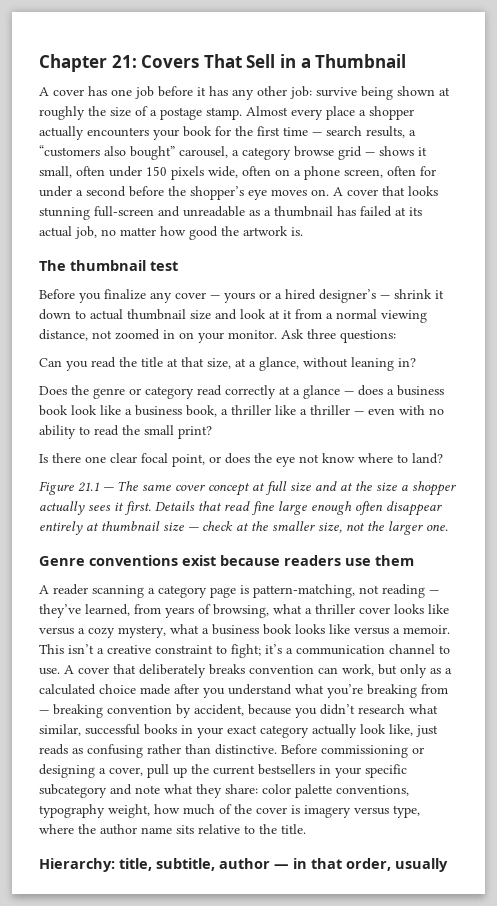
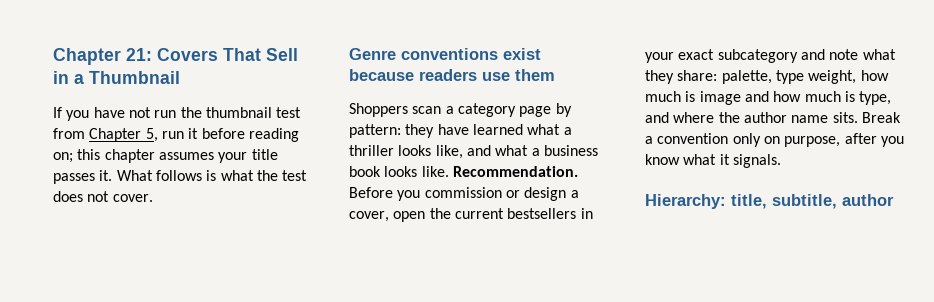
- A cover has one job before it has any other job: survive being shown at roughly the size of a postage stamp. Almost every place a shopper actually encounters your book for the first time — search results, a “customers also bought” carousel, a category browse grid — shows it small, often under 150 pixels wide, often on a phone screen, often for under a second before the shopper’s eye moves on. A cover that looks stunning full-screen and unreadable as a thumbnail has failed at its actual job, no matter how good the artwork is.
- The thumbnail test
- Before you finalize any cover — yours or a hired designer’s — shrink it down to actual thumbnail size and look at it from a normal viewing distance, not zoomed in on your monitor. Ask three questions:
- Can you read the title at that size, at a glance, without leaning in?
- Does the genre or category read correctly at a glance — does a business book look like a business book, a thriller like a thriller — even with no ability to read the small print?
- Is there one clear focal point, or does the eye not know where to land?
- Figure 21.1 — The same cover concept at full size and at the size a shopper actually sees it first. Details that read fine large enough often disappear entirely at thumbnail size — check at the smaller size, not the larger one.
+ If you have not run the thumbnail test from Chapter 5, run it before reading on; this chapter assumes your title passes it. What follows is what the test does not cover.
- A reader scanning a category page is pattern-matching, not reading — they’ve learned, from years of browsing, what a thriller cover looks like versus a cozy mystery, what a business book looks like versus a memoir. This isn’t a creative constraint to fight; it’s a communication channel to use. A cover that deliberately breaks convention can work, but only as a calculated choice made after you understand what you’re breaking from — breaking convention by accident, because you didn’t research what similar, successful books in your exact category actually look like, just reads as confusing rather than distinctive. Before commissioning or designing a cover, pull up the current bestsellers in your specific subcategory and note what they share: color palette conventions, typography weight, how much of the cover is imagery versus type, where the author name sits relative to the title.
+ Shoppers scan a category page by pattern: they have learned what a thriller looks like, and what a business book looks like. Recommendation. Before you commission or design a cover, open the current bestsellers in your exact subcategory and note what they share: palette, type weight, how much is image and how much is type, and where the author name sits. Break a convention only on purpose, after you know what it signals.
- Hierarchy: title, subtitle, author — in that order, usually
+ Hierarchy: title, subtitle, author

